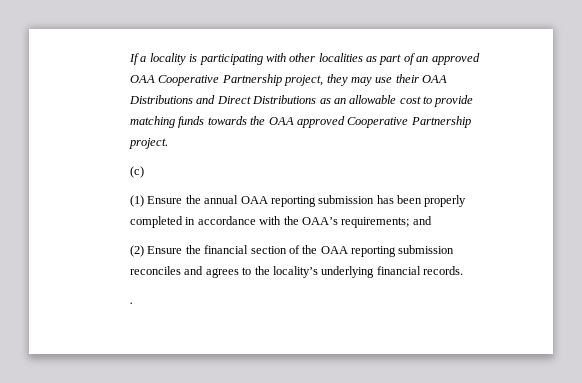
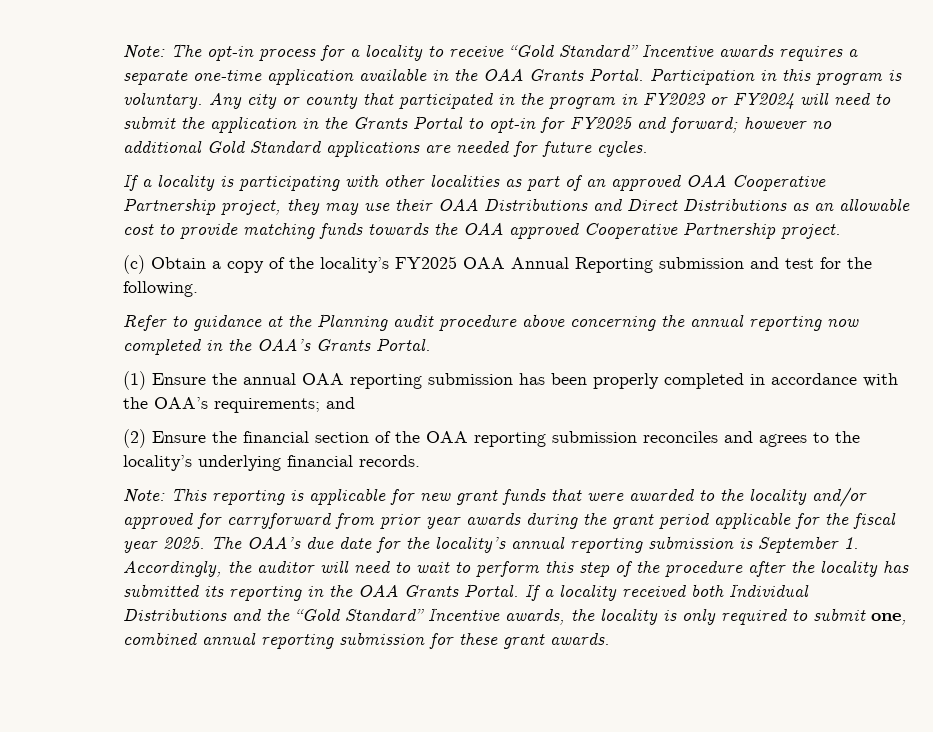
+ Note: The opt-in process for a locality to receive “Gold Standard” Incentive awards requires a separate one-time application available in the OAA Grants Portal. Participation in this program is voluntary. Any city or county that participated in the program in FY2023 or FY2024 will need to submit the application in the Grants Portal to opt-in for FY2025 and forward; however no additional Gold Standard applications are needed for future cycles.
- (c)
+ (c) Obtain a copy of the locality’s FY2025 OAA Annual Reporting submission and test for the following.
+ Refer to guidance at the Planning audit procedure above concerning the annual reporting now completed in the OAA’s Grants Portal.
- .
+ Note: This reporting is applicable for new grant funds that were awarded to the locality and/or approved for carryforward from prior year awards during the grant period applicable for the fiscal year 2025. The OAA’s due date for the locality’s annual reporting submission is September 1. Accordingly, the auditor will need to wait to perform this step of the procedure after the locality has submitted its reporting in the OAA Grants Portal. If a locality received both Individual Distributions and the “Gold Standard” Incentive awards, the locality is only required to submit one, combined annual reporting submission for these grant awards.

